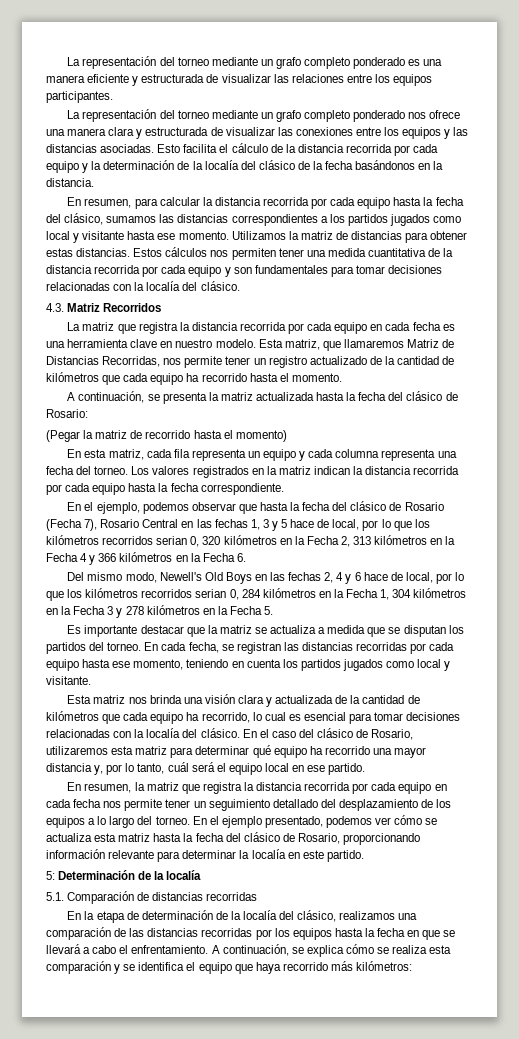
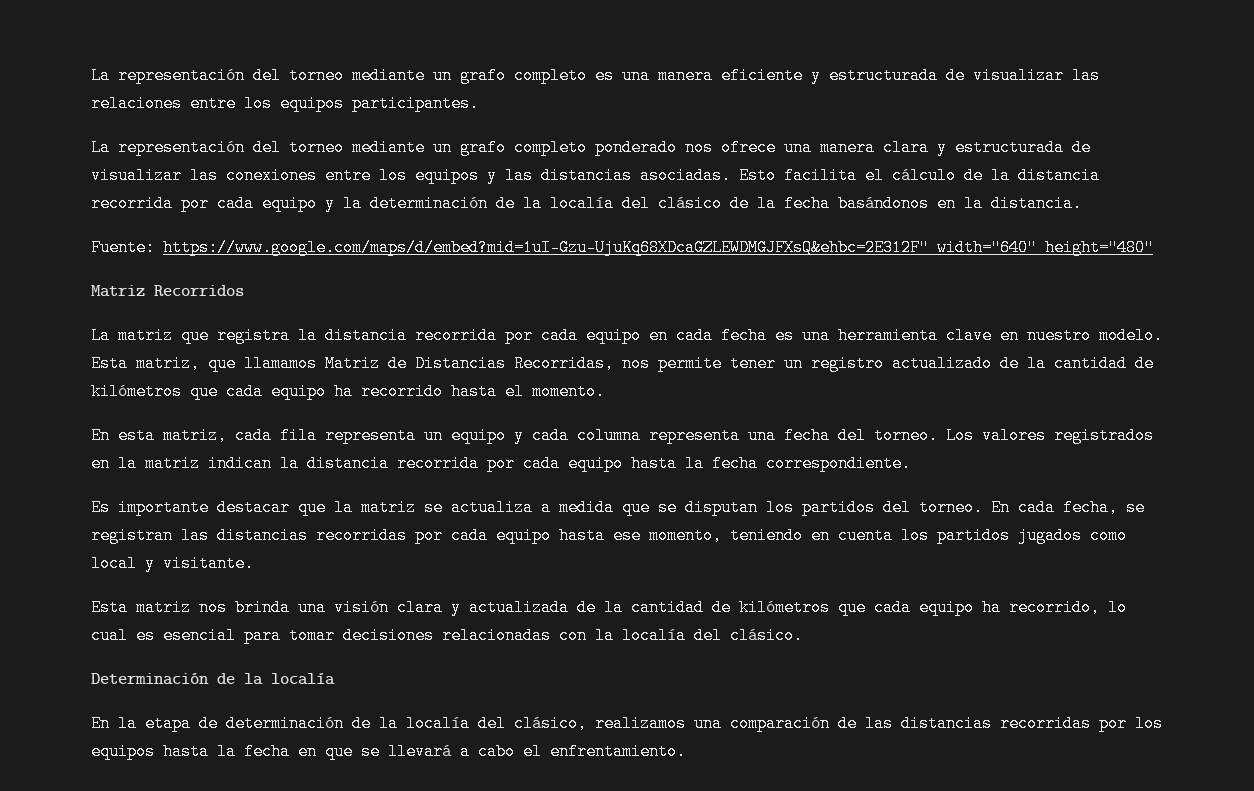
- La representación del torneo mediante un grafo completo ponderado es una manera eficiente y estructurada de visualizar las relaciones entre los equipos participantes.
+ La representación del torneo mediante un grafo completo es una manera eficiente y estructurada de visualizar las relaciones entre los equipos participantes.
- En resumen, para calcular la distancia recorrida por cada equipo hasta la fecha del clásico, sumamos las distancias correspondientes a los partidos jugados como local y visitante hasta ese momento. Utilizamos la matriz de distancias para obtener estas distancias. Estos cálculos nos permiten tener una medida cuantitativa de la distancia recorrida por cada equipo y son fundamentales para tomar decisiones relacionadas con la localía del clásico.
- 4.3. Matriz Recorridos
+ Fuente: https://www.google.com/maps/d/embed?mid=1uI-Gzu-UjuKq68XDcaGZLEWDMGJFXsQ&ehbc=2E312F" width="640" height="480"
+ Matriz Recorridos
- Esta matriz, que llamaremos Matriz de Distancias Recorridas, nos permite tener un registro actualizado de la cantidad de kilómetros que cada equipo ha recorrido hasta el momento.
+ Esta matriz, que llamamos Matriz de Distancias Recorridas, nos permite tener un registro actualizado de la cantidad de kilómetros que cada equipo ha recorrido hasta el momento.
- A continuación, se presenta la matriz actualizada hasta la fecha del clásico de Rosario:
- (Pegar la matriz de recorrido hasta el momento)
- En el ejemplo, podemos observar que hasta la fecha del clásico de Rosario (Fecha 7), Rosario Central en las fechas 1, 3 y 5 hace de local, por lo que los kilómetros recorridos serian 0, 320 kilómetros en la Fecha 2, 313 kilómetros en la Fecha 4 y 366 kilómetros en la Fecha 6.
- Del mismo modo, Newell's Old Boys en las fechas 2, 4 y 6 hace de local, por lo que los kilómetros recorridos serian 0, 284 kilómetros en la Fecha 1, 304 kilómetros en la Fecha 3 y 278 kilómetros en la Fecha 5.
- Esta matriz nos brinda una visión clara y actualizada de la cantidad de kilómetros que cada equipo ha recorrido, lo cual es esencial para tomar decisiones relacionadas con la localía del clásico. En el caso del clásico de Rosario, utilizaremos esta matriz para determinar qué equipo ha recorrido una mayor distancia y, por lo tanto, cuál será el equipo local en ese partido.
- En resumen, la matriz que registra la distancia recorrida por cada equipo en cada fecha nos permite tener un seguimiento detallado del desplazamiento de los equipos a lo largo del torneo. En el ejemplo presentado, podemos ver cómo se actualiza esta matriz hasta la fecha del clásico de Rosario, proporcionando información relevante para determinar la localía en este partido.
- 5: Determinación de la localía
+ Esta matriz nos brinda una visión clara y actualizada de la cantidad de kilómetros que cada equipo ha recorrido, lo cual es esencial para tomar decisiones relacionadas con la localía del clásico.
+ Determinación de la localía
- 5.1. Comparación de distancias recorridas
- A continuación, se explica cómo se realiza esta comparación y se identifica el equipo que haya recorrido más kilómetros:

